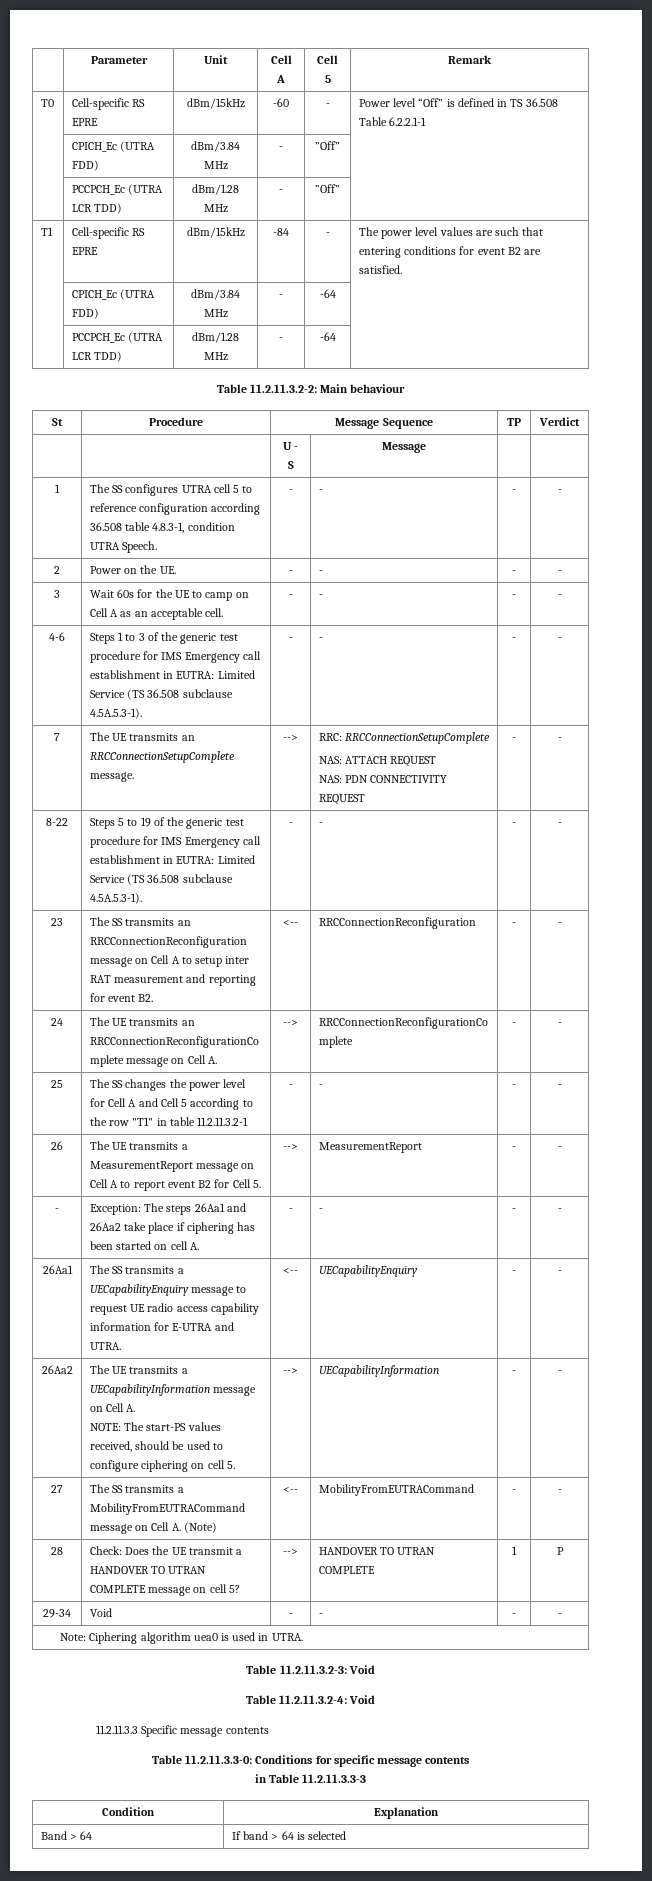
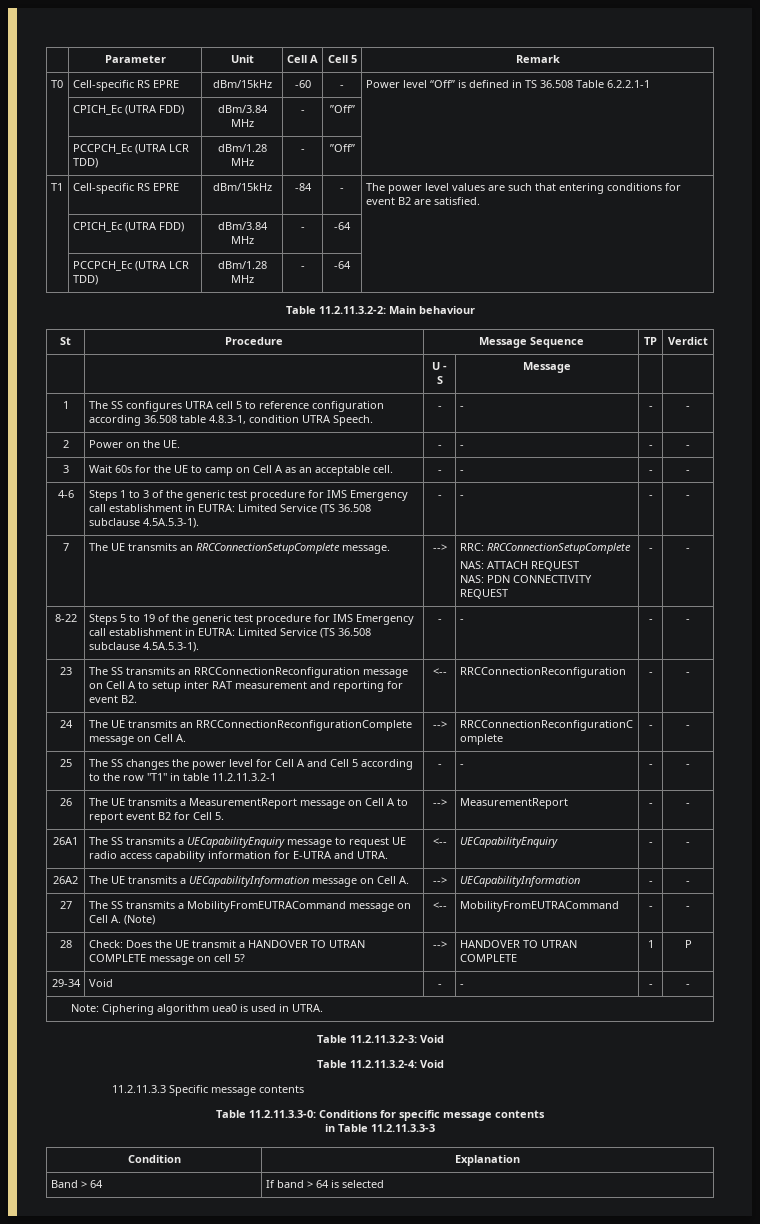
- - | Exception: The steps 26Aa1 and 26Aa2 take place if ciphering has been started on cell A. | - | - | - | -
- 26Aa1 | The SS transmits a UECapabilityEnquiry message to request UE radio access capability information for E-UTRA and UTRA. | <-- | UECapabilityEnquiry | - | -
+ 26A1 | The SS transmits a UECapabilityEnquiry message to request UE radio access capability information for E-UTRA and UTRA. | <-- | UECapabilityEnquiry | - | -
- 26Aa2 | The UE transmits a UECapabilityInformation message on Cell A.
- NOTE: The start-PS values received, should be used to configure ciphering on cell 5. | --> | UECapabilityInformation | - | -
+ 26A2 | The UE transmits a UECapabilityInformation message on Cell A. | --> | UECapabilityInformation | - | -

